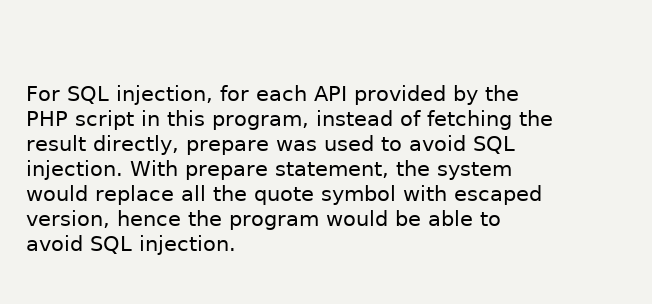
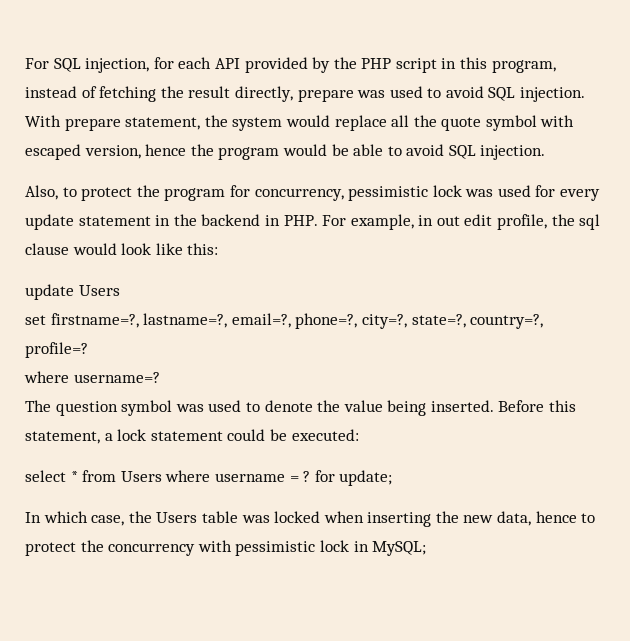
+ Also, to protect the program for concurrency, pessimistic lock was used for every update statement in the backend in PHP. For example, in out edit profile, the sql clause would look like this:
+ update Users
+ set firstname=?, lastname=?, email=?, phone=?, city=?, state=?, country=?, profile=?
+ where username=?
+ The question symbol was used to denote the value being inserted. Before this statement, a lock statement could be executed:
+ select * from Users where username = ? for update;
+ In which case, the Users table was locked when inserting the new data, hence to protect the concurrency with pessimistic lock in MySQL;

